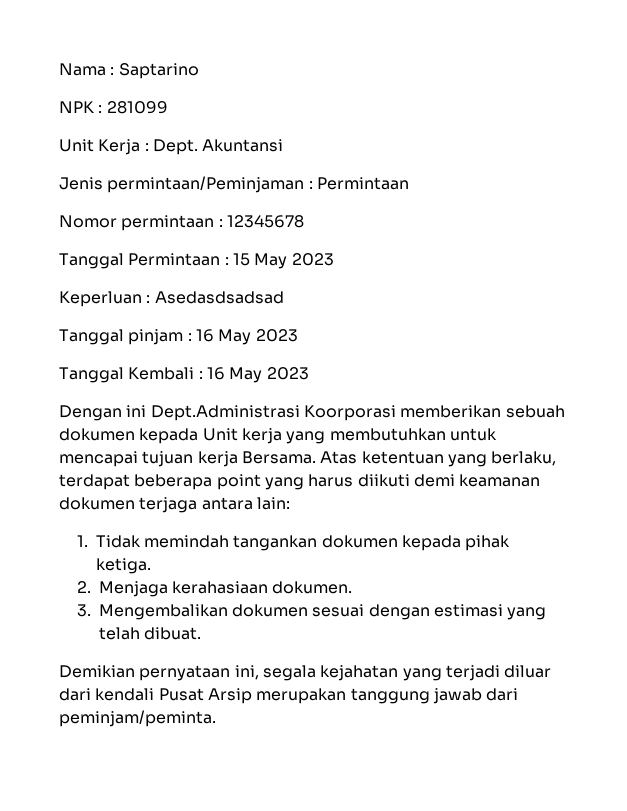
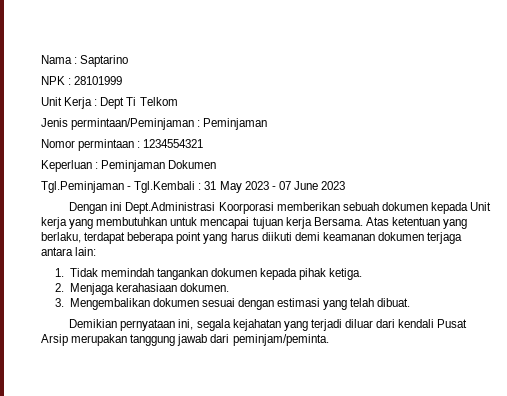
- NPK : 281099
+ NPK : 28101999
- Unit Kerja : Dept. Akuntansi
+ Unit Kerja : Dept Ti Telkom
- Jenis permintaan/Peminjaman : Permintaan
+ Jenis permintaan/Peminjaman : Peminjaman
- Nomor permintaan : 12345678
- Tanggal Permintaan : 15 May 2023
- Keperluan : Asedasdsadsad
- Tanggal pinjam : 16 May 2023
- Tanggal Kembali : 16 May 2023
+ Nomor permintaan : 1234554321
+ Keperluan : Peminjaman Dokumen
+ Tgl.Peminjaman - Tgl.Kembali : 31 May 2023 - 07 June 2023

